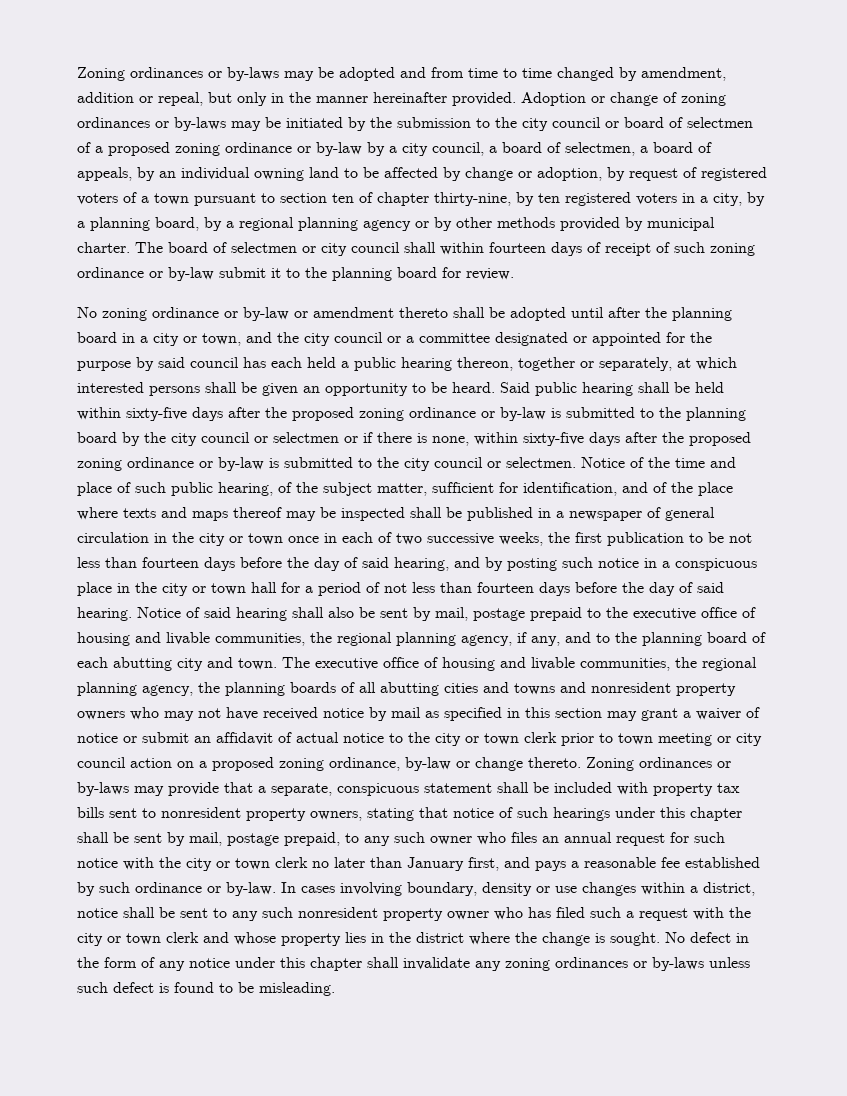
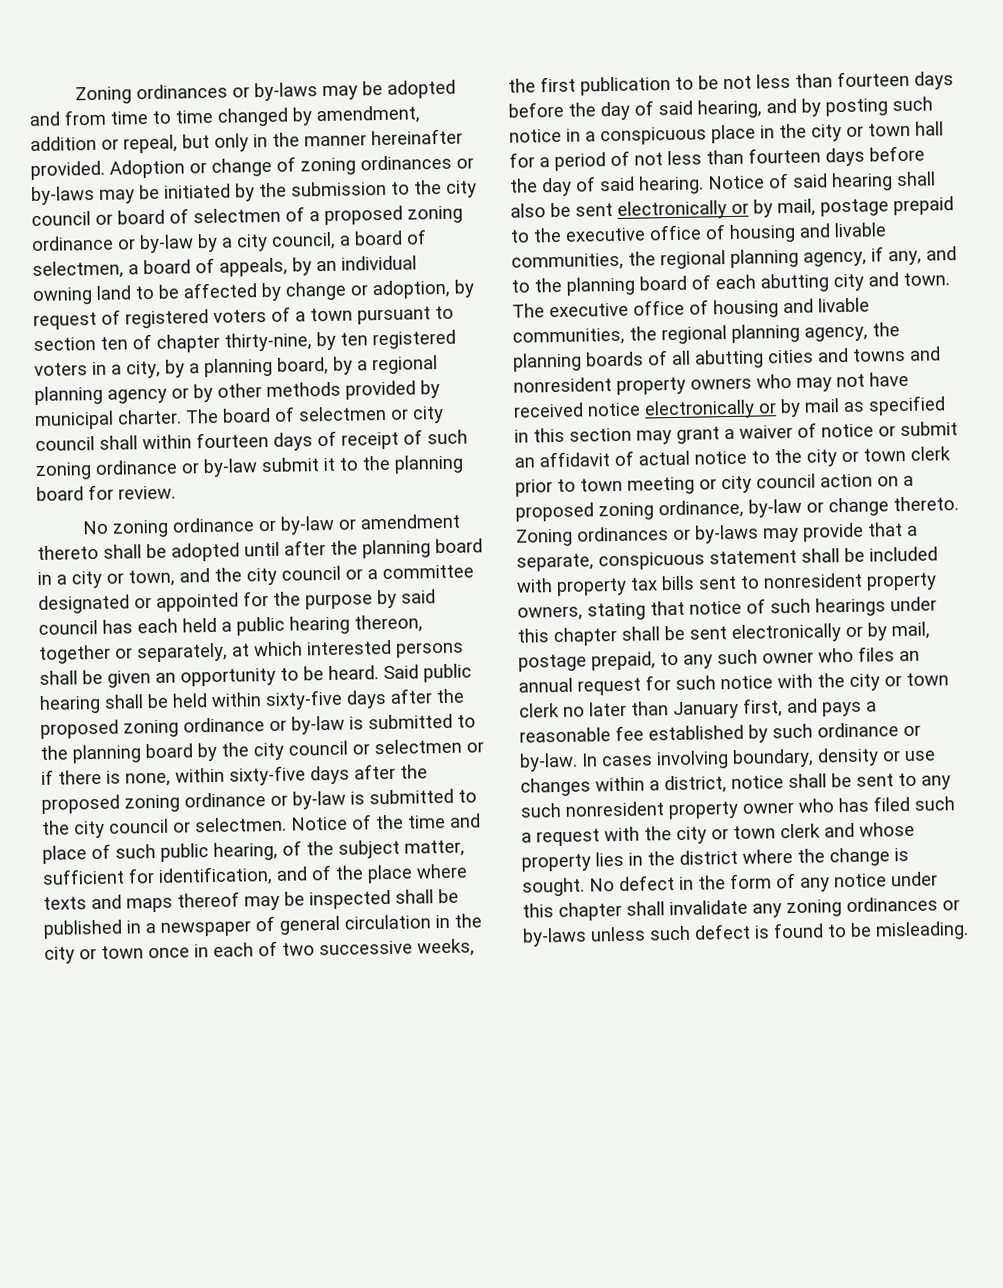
- Notice of said hearing shall also be sent by mail, postage prepaid to the executive office of housing and livable communities, the regional planning agency, if any, and to the planning board of each abutting city and town.
+ Notice of said hearing shall also be sent electronically or by mail, postage prepaid to the executive office of housing and livable communities, the regional planning agency, if any, and to the planning board of each abutting city and town.
- The executive office of housing and livable communities, the regional planning agency, the planning boards of all abutting cities and towns and nonresident property owners who may not have received notice by mail as specified in this section may grant a waiver of notice or submit an affidavit of actual notice to the city or town clerk prior to town meeting or city council action on a proposed zoning ordinance, by-law or change thereto.
+ The executive office of housing and livable communities, the regional planning agency, the planning boards of all abutting cities and towns and nonresident property owners who may not have received notice electronically or by mail as specified in this section may grant a waiver of notice or submit an affidavit of actual notice to the city or town clerk prior to town meeting or city council action on a proposed zoning ordinance, by-law or change thereto.
- Zoning ordinances or by-laws may provide that a separate, conspicuous statement shall be included with property tax bills sent to nonresident property owners, stating that notice of such hearings under this chapter shall be sent by mail, postage prepaid, to any such owner who files an annual request for such notice with the city or town clerk no later than January first, and pays a reasonable fee established by such ordinance or by-law.
+ Zoning ordinances or by-laws may provide that a separate, conspicuous statement shall be included with property tax bills sent to nonresident property owners, stating that notice of such hearings under this chapter shall be sent electronically or by mail, postage prepaid, to any such owner who files an annual request for such notice with the city or town clerk no later than January first, and pays a reasonable fee established by such ordinance or by-law.

